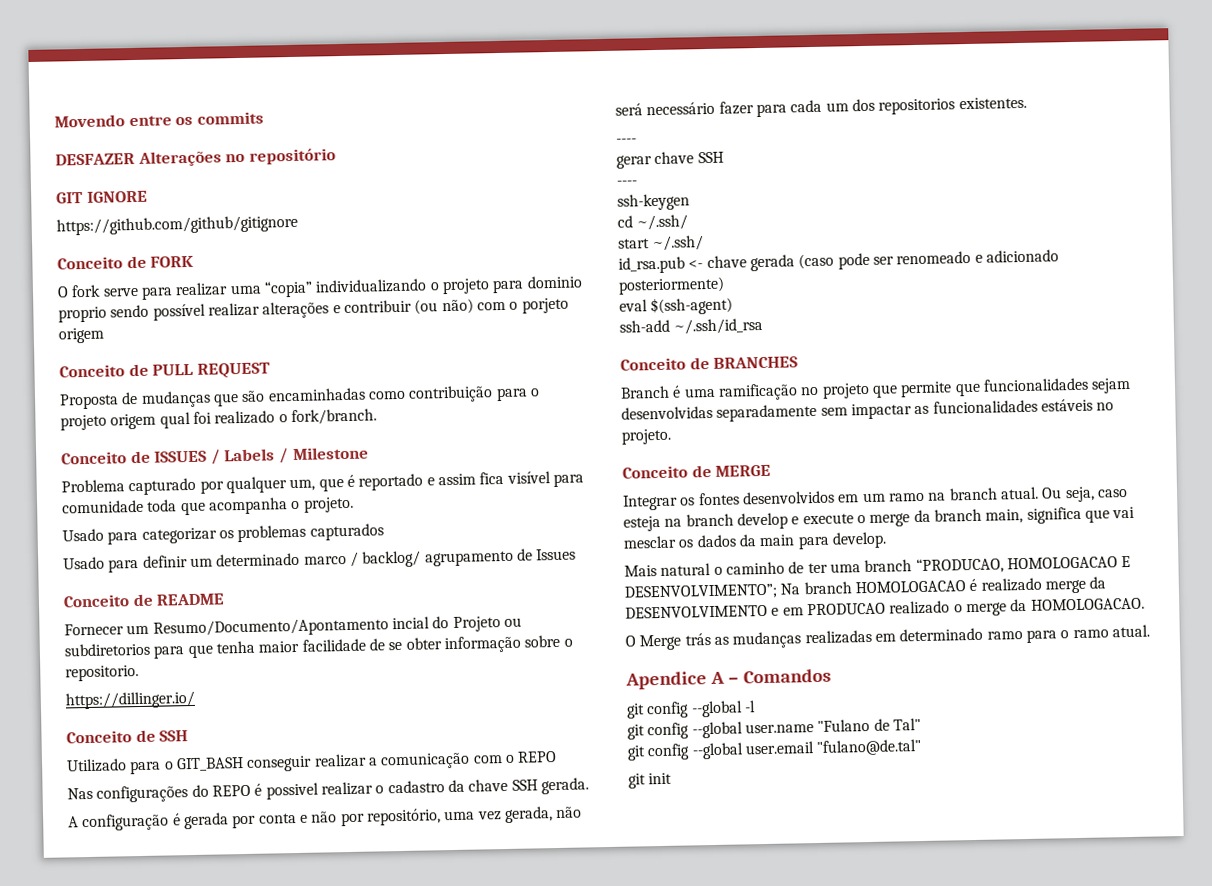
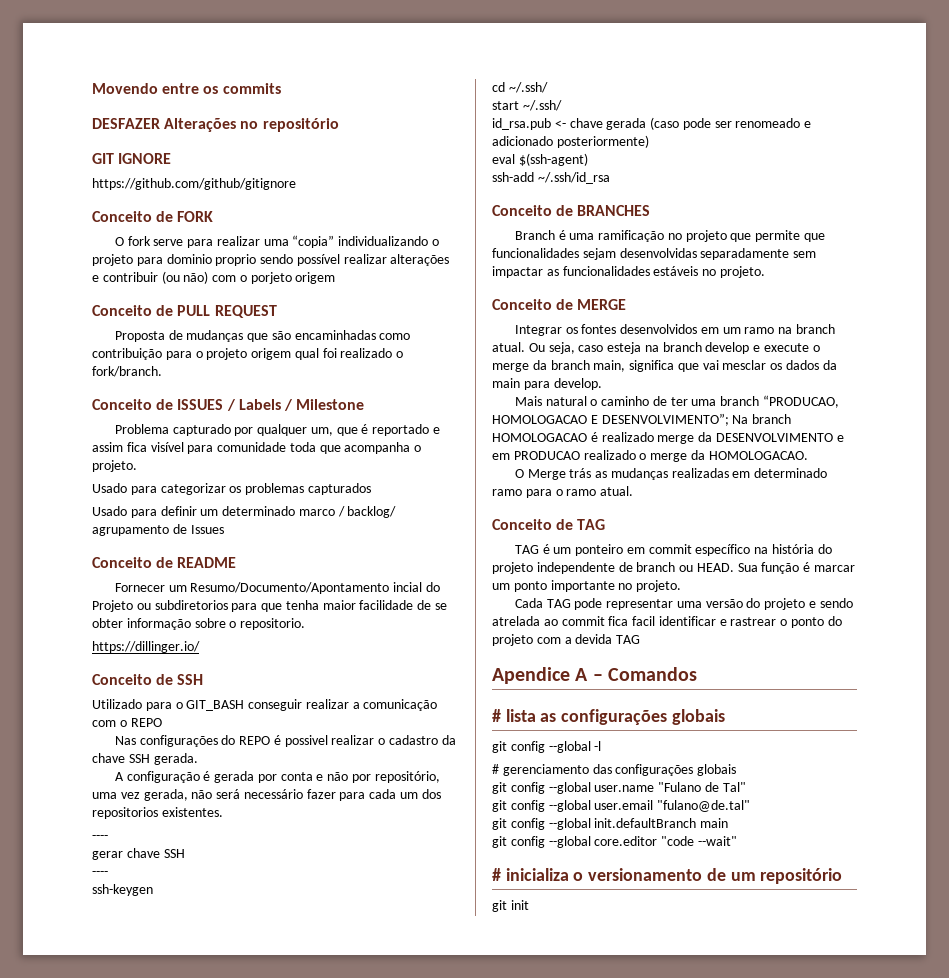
+ Conceito de TAG
+ TAG é um ponteiro em commit específico na história do projeto independente de branch ou HEAD. Sua função é marcar um ponto importante no projeto.
+ Cada TAG pode representar uma versão do projeto e sendo atrelada ao commit fica facil identificar e rastrear o ponto do projeto com a devida TAG
+ # lista as configurações globais
+ # gerenciamento das configurações globais
+ git config --global init.defaultBranch main
+ git config --global core.editor "code --wait"
+ # inicializa o versionamento de um repositório

